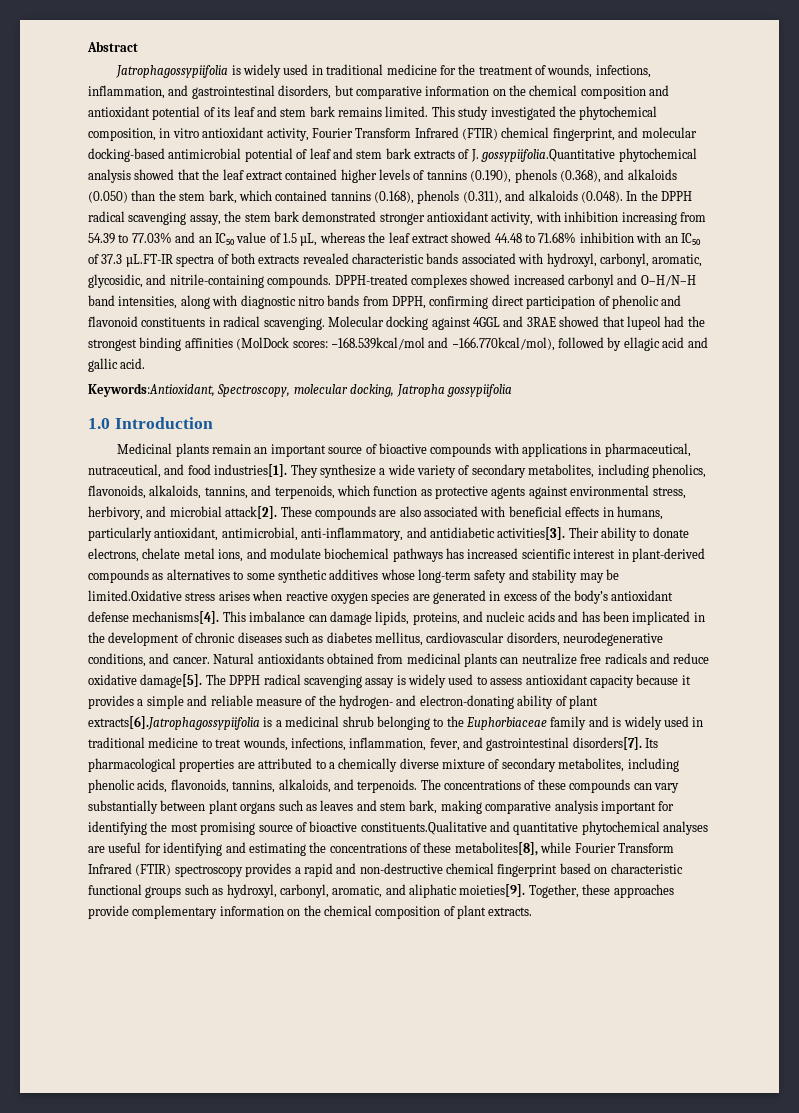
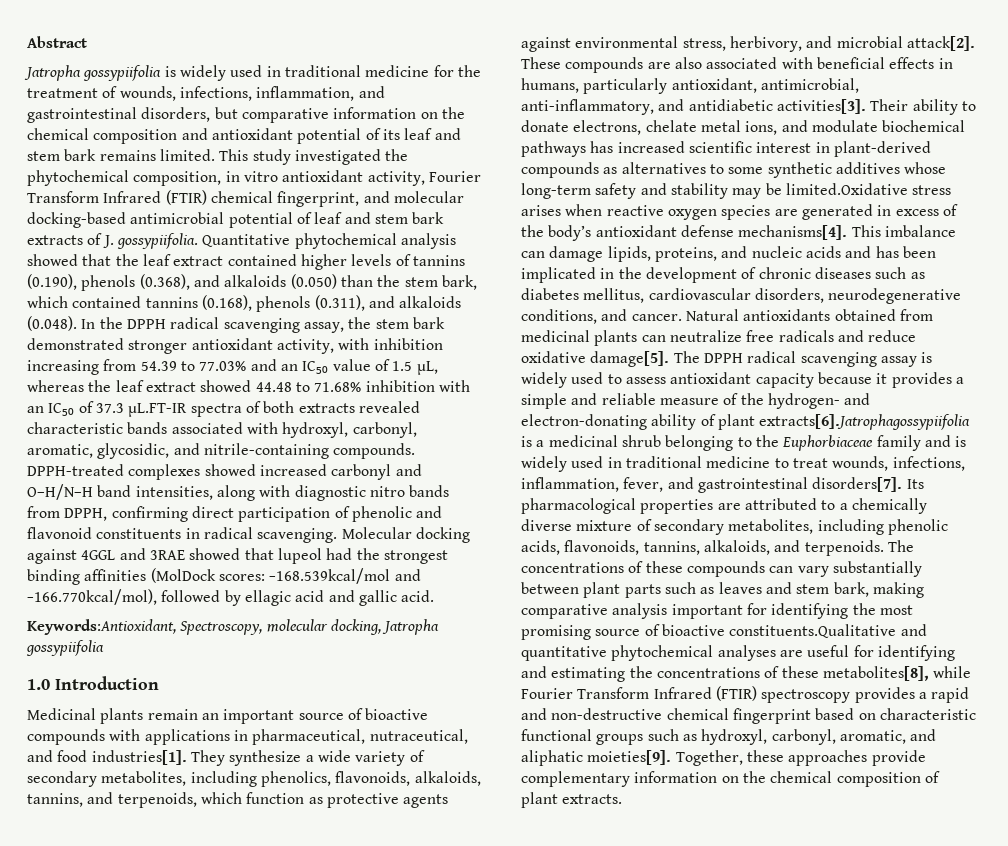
- Jatrophagossypiifolia is widely used in traditional medicine for the treatment of wounds, infections, inflammation, and gastrointestinal disorders, but comparative information on the chemical composition and antioxidant potential of its leaf and stem bark remains limited.
+ Jatropha gossypiifolia is widely used in traditional medicine for the treatment of wounds, infections, inflammation, and gastrointestinal disorders, but comparative information on the chemical composition and antioxidant potential of its leaf and stem bark remains limited.
- This study investigated the phytochemical composition, in vitro antioxidant activity, Fourier Transform Infrared (FTIR) chemical fingerprint, and molecular docking-based antimicrobial potential of leaf and stem bark extracts of J. gossypiifolia.Quantitative phytochemical analysis showed that the leaf extract contained higher levels of tannins (0.190), phenols (0.368), and alkaloids (0.050) than the stem bark, which contained tannins (0.168), phenols (0.311), and alkaloids (0.048). In the DPPH radical scavenging assay, the stem bark demonstrated stronger antioxidant activity, with inhibition increasing from 54.39 to 77.03% and an IC₅₀ value of 1.5 µL, whereas the leaf extract showed 44.48 to 71.68% inhibition with an IC₅₀ of 37.3 µL.FT-IR spectra of both extracts revealed characteristic bands associated with hydroxyl, carbonyl, aromatic, glycosidic, and nitrile-containing compounds.
+ This study investigated the phytochemical composition, in vitro antioxidant activity, Fourier Transform Infrared (FTIR) chemical fingerprint, and molecular docking-based antimicrobial potential of leaf and stem bark extracts of J. gossypiifolia. Quantitative phytochemical analysis showed that the leaf extract contained higher levels of tannins (0.190), phenols (0.368), and alkaloids (0.050) than the stem bark, which contained tannins (0.168), phenols (0.311), and alkaloids (0.048). In the DPPH radical scavenging assay, the stem bark demonstrated stronger antioxidant activity, with inhibition increasing from 54.39 to 77.03% and an IC₅₀ value of 1.5 µL, whereas the leaf extract showed 44.48 to 71.68% inhibition with an IC₅₀ of 37.3 µL.FT-IR spectra of both extracts revealed characteristic bands associated with hydroxyl, carbonyl, aromatic, glycosidic, and nitrile-containing compounds.
- The concentrations of these compounds can vary substantially between plant organs such as leaves and stem bark, making comparative analysis important for identifying the most promising source of bioactive constituents.Qualitative and quantitative phytochemical analyses are useful for identifying and estimating the concentrations of these metabolites[8], while Fourier Transform Infrared (FTIR) spectroscopy provides a rapid and non-destructive chemical fingerprint based on characteristic functional groups such as hydroxyl, carbonyl, aromatic, and aliphatic moieties[9].
+ The concentrations of these compounds can vary substantially between plant parts such as leaves and stem bark, making comparative analysis important for identifying the most promising source of bioactive constituents.Qualitative and quantitative phytochemical analyses are useful for identifying and estimating the concentrations of these metabolites[8], while Fourier Transform Infrared (FTIR) spectroscopy provides a rapid and non-destructive chemical fingerprint based on characteristic functional groups such as hydroxyl, carbonyl, aromatic, and aliphatic moieties[9].

